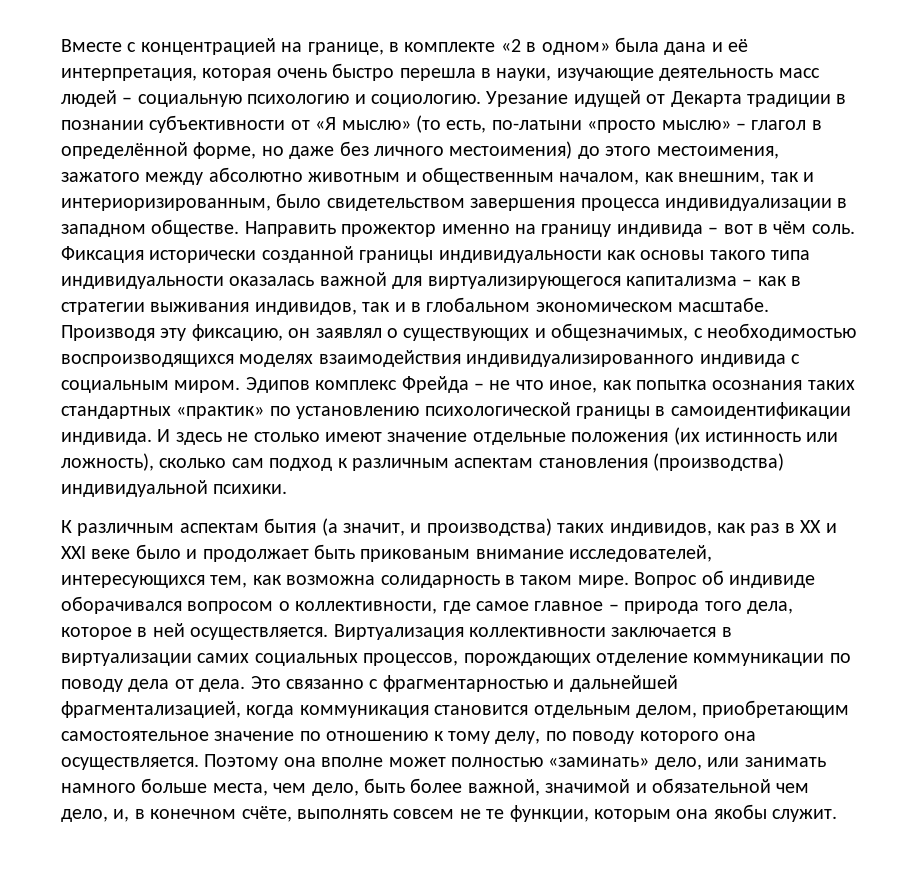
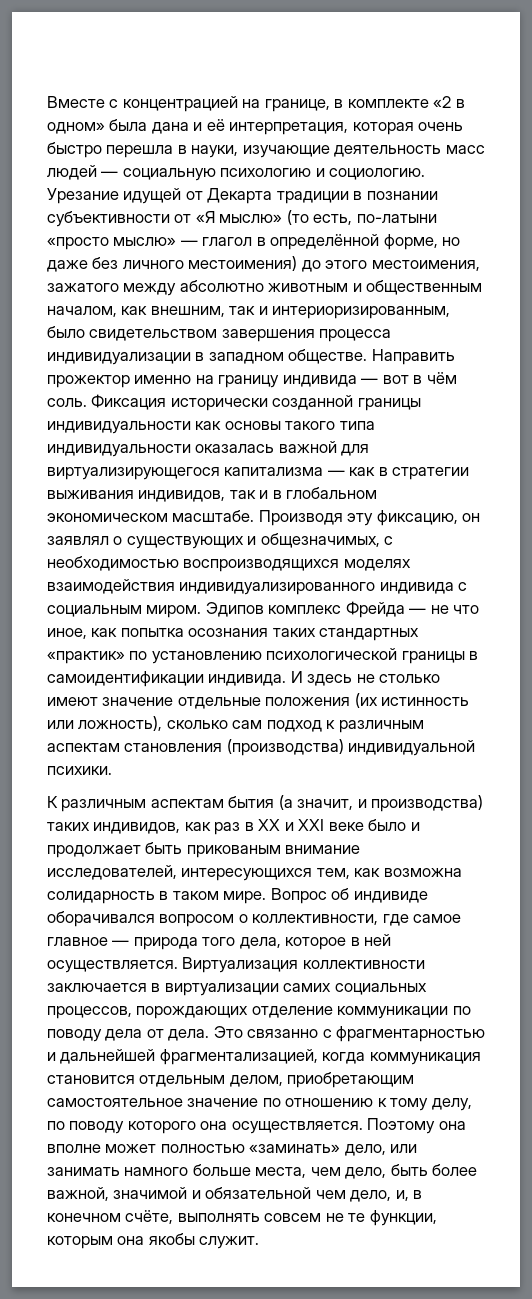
- Вместе с концентрацией на границе, в комплекте «2 в одном» была дана и её интерпретация, которая очень быстро перешла в науки, изучающие деятельность масс людей – социальную психологию и социологию.
+ Вместе с концентрацией на границе, в комплекте «2 в одном» была дана и её интерпретация, которая очень быстро перешла в науки, изучающие деятельность масс людей — социальную психологию и социологию.
- Урезание идущей от Декарта традиции в познании субъективности от «Я мыслю» (то есть, по-латыни «просто мыслю» – глагол в определённой форме, но даже без личного местоимения) до этого местоимения, зажатого между абсолютно животным и общественным началом, как внешним, так и интериоризированным, было свидетельством завершения процесса индивидуализации в западном обществе.
+ Урезание идущей от Декарта традиции в познании субъективности от «Я мыслю» (то есть, по-латыни «просто мыслю» — глагол в определённой форме, но даже без личного местоимения) до этого местоимения, зажатого между абсолютно животным и общественным началом, как внешним, так и интериоризированным, было свидетельством завершения процесса индивидуализации в западном обществе.
- Направить прожектор именно на границу индивида – вот в чём соль.
+ Направить прожектор именно на границу индивида — вот в чём соль.
- Фиксация исторически созданной границы индивидуальности как основы такого типа индивидуальности оказалась важной для виртуализирующегося капитализма – как в стратегии выживания индивидов, так и в глобальном экономическом масштабе.
+ Фиксация исторически созданной границы индивидуальности как основы такого типа индивидуальности оказалась важной для виртуализирующегося капитализма — как в стратегии выживания индивидов, так и в глобальном экономическом масштабе.
- Эдипов комплекс Фрейда – не что иное, как попытка осознания таких стандартных «практик» по установлению психологической границы в самоидентификации индивида.
+ Эдипов комплекс Фрейда — не что иное, как попытка осознания таких стандартных «практик» по установлению психологической границы в самоидентификации индивида.
- Вопрос об индивиде оборачивался вопросом о коллективности, где самое главное – природа того дела, которое в ней осуществляется.
+ Вопрос об индивиде оборачивался вопросом о коллективности, где самое главное — природа того дела, которое в ней осуществляется.

